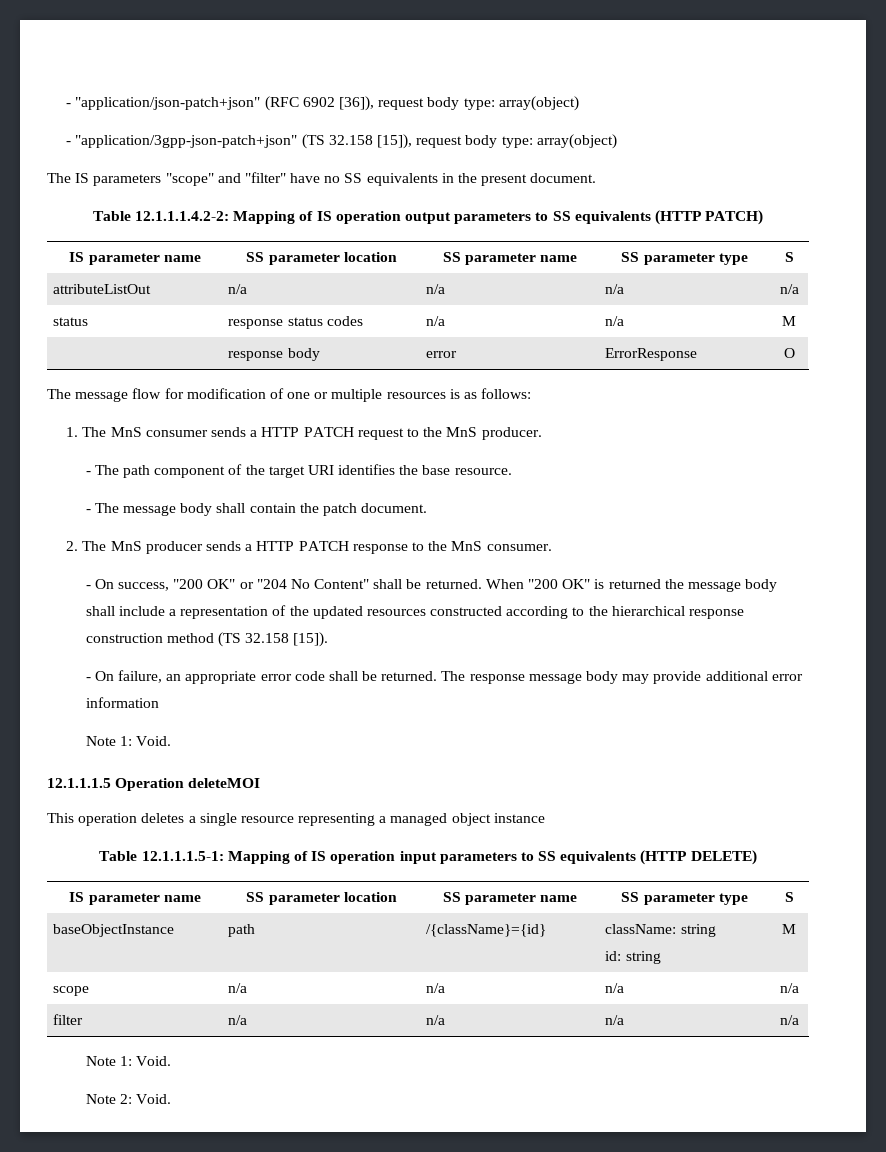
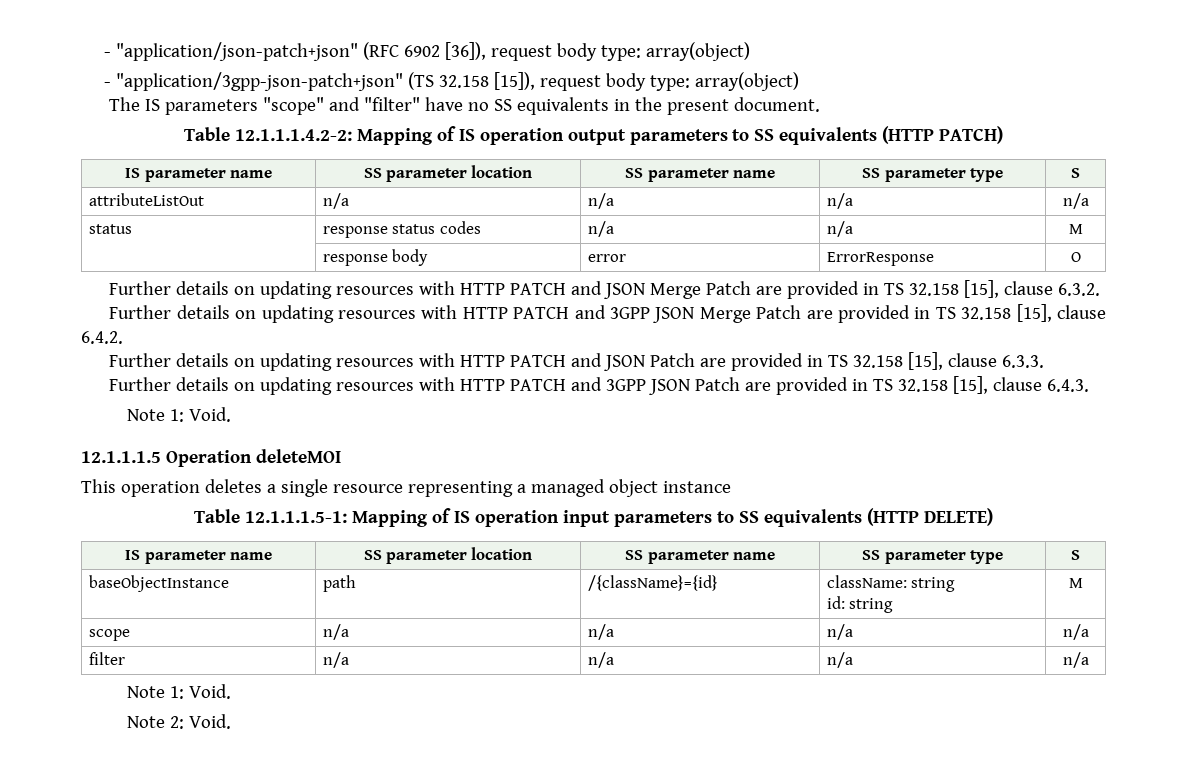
- The message flow for modification of one or multiple resources is as follows:
- 1. The MnS consumer sends a HTTP PATCH request to the MnS producer.
- - The path component of the target URI identifies the base resource.
- - The message body shall contain the patch document.
- 2. The MnS producer sends a HTTP PATCH response to the MnS consumer.
- - On success, "200 OK" or "204 No Content" shall be returned. When "200 OK" is returned the message body shall include a representation of the updated resources constructed according to the hierarchical response construction method (TS 32.158 [15]).
- - On failure, an appropriate error code shall be returned. The response message body may provide additional error information
+ Further details on updating resources with HTTP PATCH and JSON Merge Patch are provided in TS 32.158 [15], clause 6.3.2.
+ Further details on updating resources with HTTP PATCH and 3GPP JSON Merge Patch are provided in TS 32.158 [15], clause 6.4.2.
+ Further details on updating resources with HTTP PATCH and JSON Patch are provided in TS 32.158 [15], clause 6.3.3.
+ Further details on updating resources with HTTP PATCH and 3GPP JSON Patch are provided in TS 32.158 [15], clause 6.4.3.

